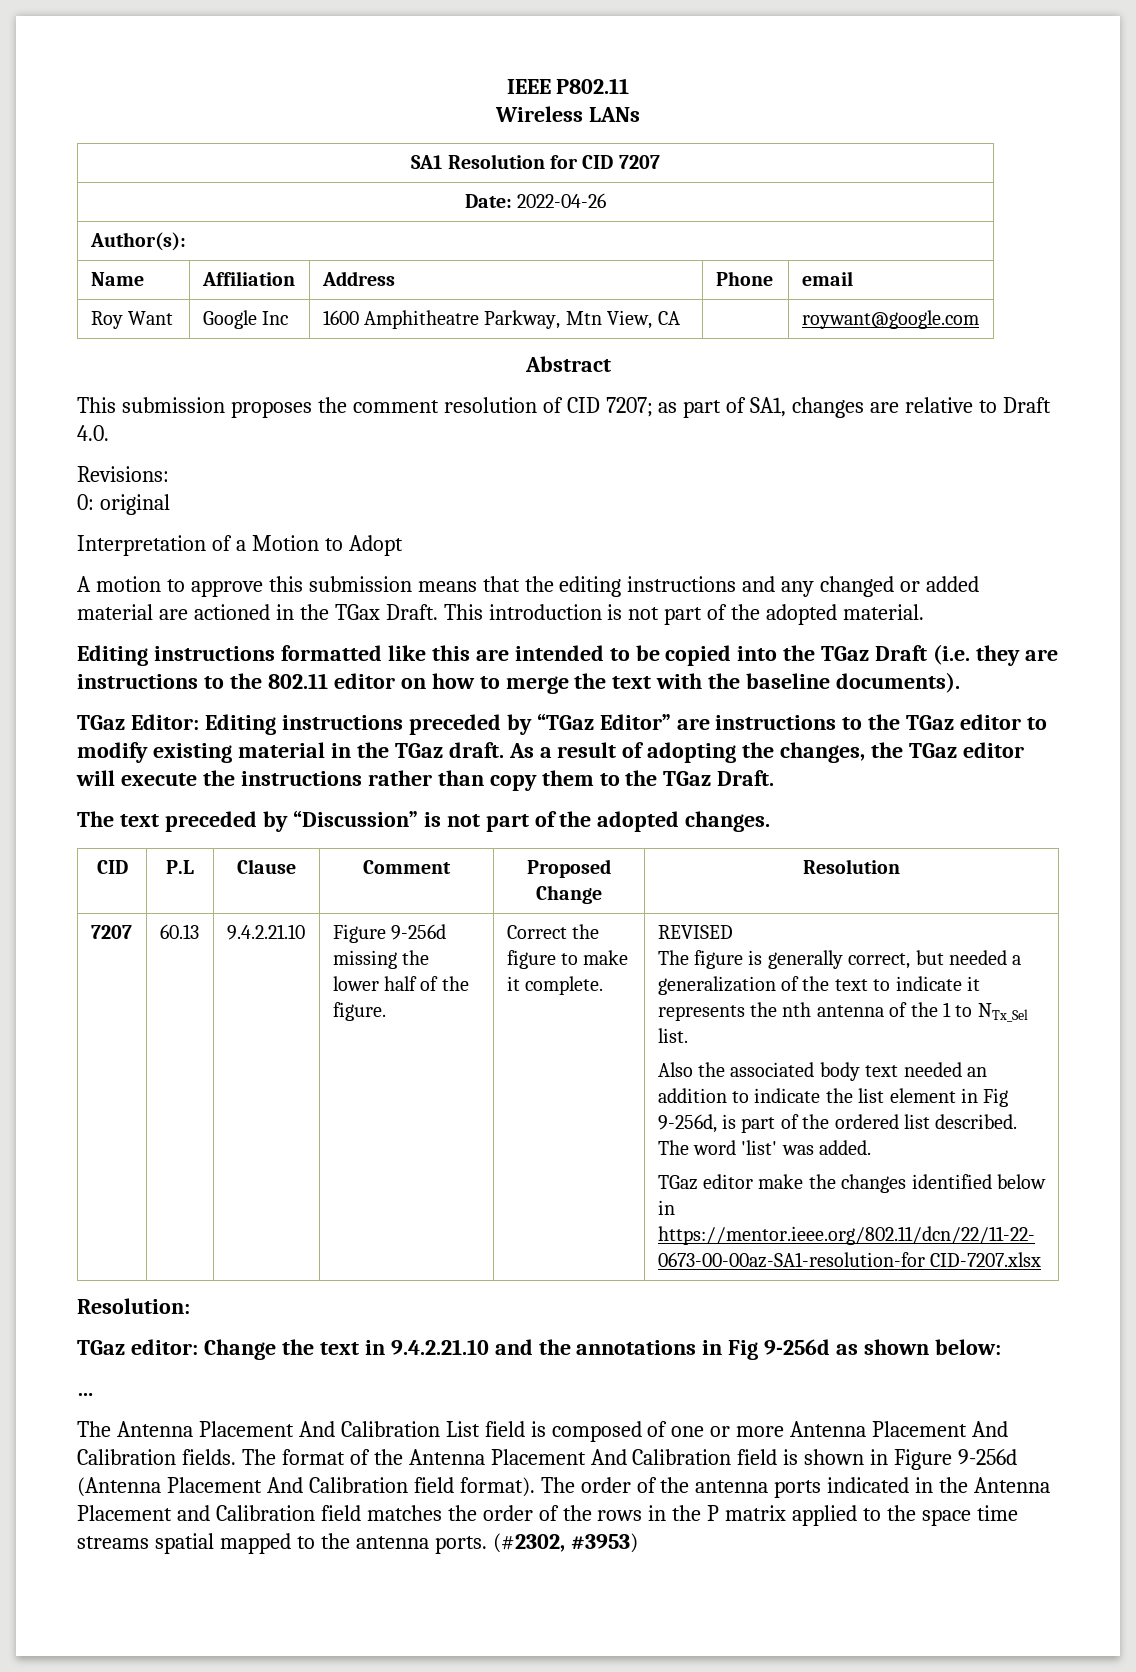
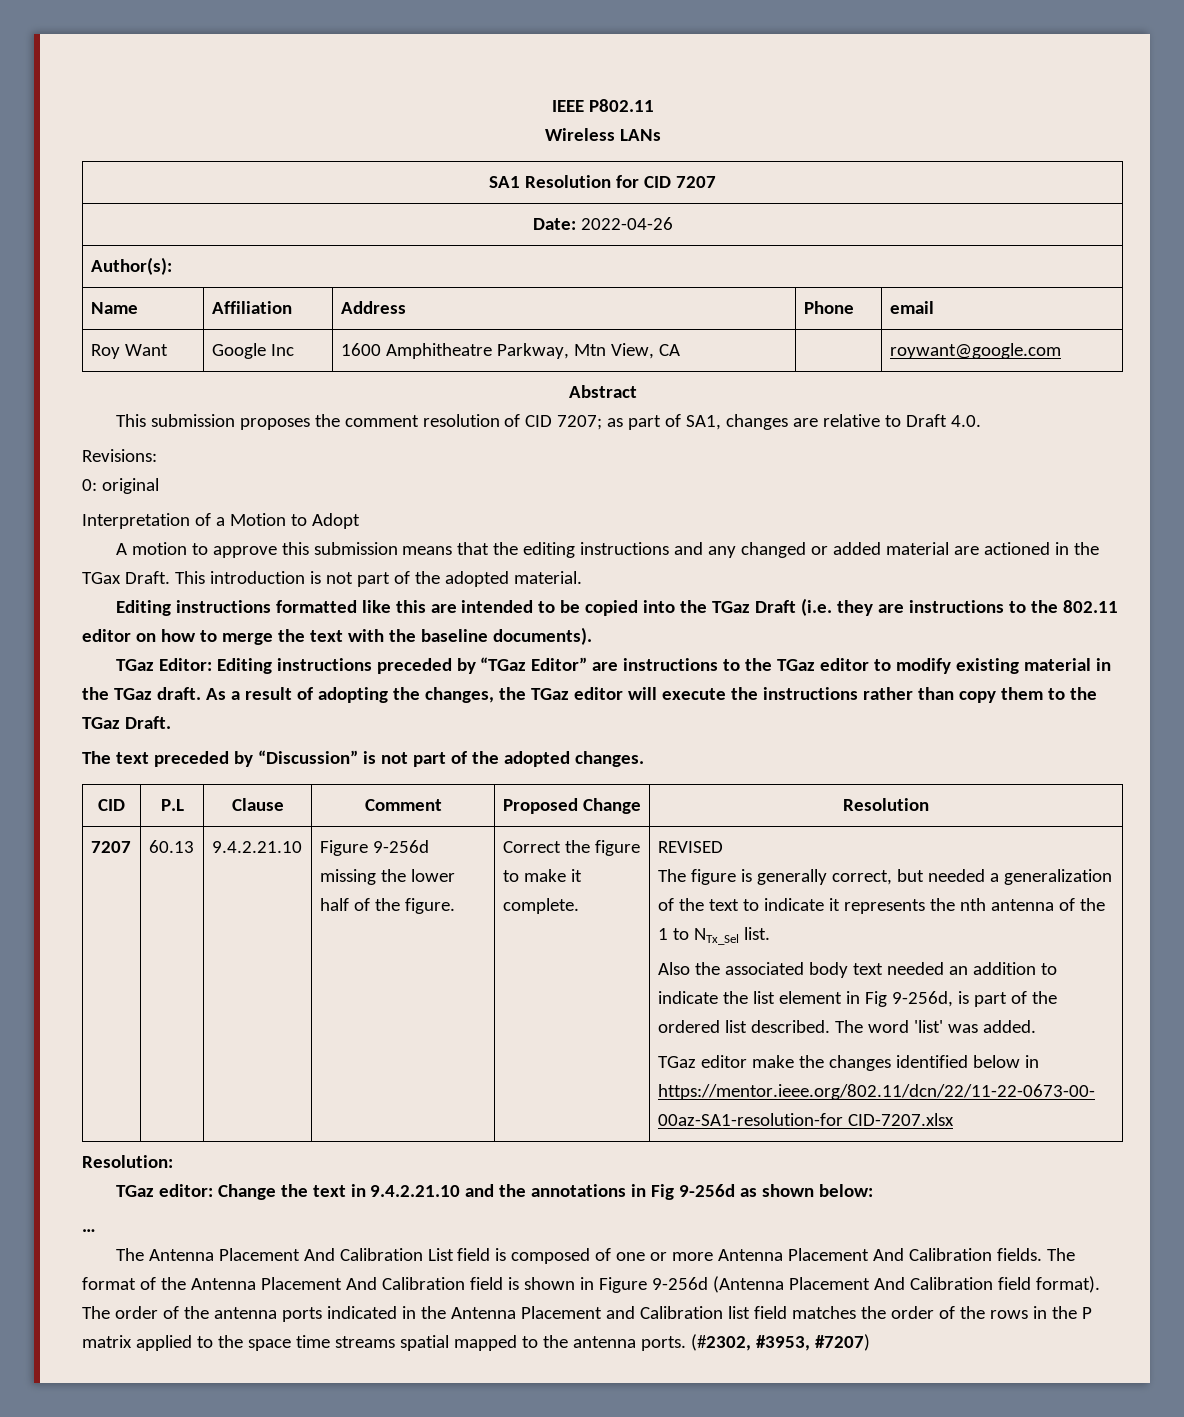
- The order of the antenna ports indicated in the Antenna Placement and Calibration field matches the order of the rows in the P matrix applied to the space time streams spatial mapped to the antenna ports.
+ The order of the antenna ports indicated in the Antenna Placement and Calibration list field matches the order of the rows in the P matrix applied to the space time streams spatial mapped to the antenna ports.
- (#2302, #3953)
+ (#2302, #3953, #7207)

